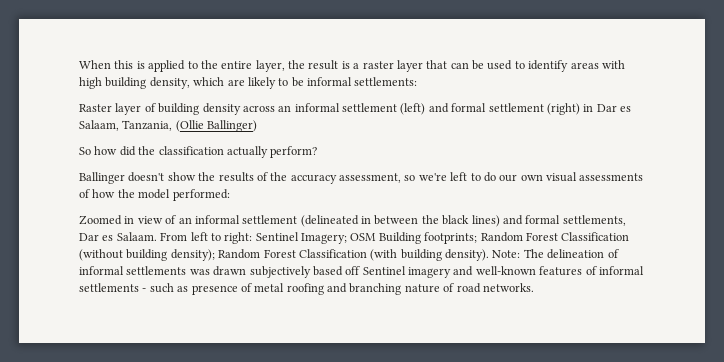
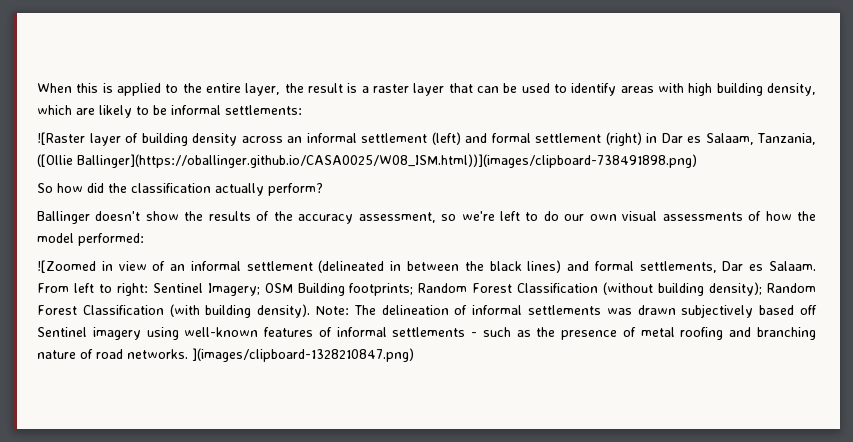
- Raster layer of building density across an informal settlement (left) and formal settlement (right) in Dar es Salaam, Tanzania, (Ollie Ballinger)
+ ![Raster layer of building density across an informal settlement (left) and formal settlement (right) in Dar es Salaam, Tanzania, ([Ollie Ballinger](https://oballinger.github.io/CASA0025/W08_ISM.html))](images/clipboard-738491898.png)
- Zoomed in view of an informal settlement (delineated in between the black lines) and formal settlements, Dar es Salaam.
+ ![Zoomed in view of an informal settlement (delineated in between the black lines) and formal settlements, Dar es Salaam.
- Note: The delineation of informal settlements was drawn subjectively based off Sentinel imagery and well-known features of informal settlements - such as presence of metal roofing and branching nature of road networks.
+ Note: The delineation of informal settlements was drawn subjectively based off Sentinel imagery using well-known features of informal settlements - such as the presence of metal roofing and branching nature of road networks. ](images/clipboard-1328210847.png)

